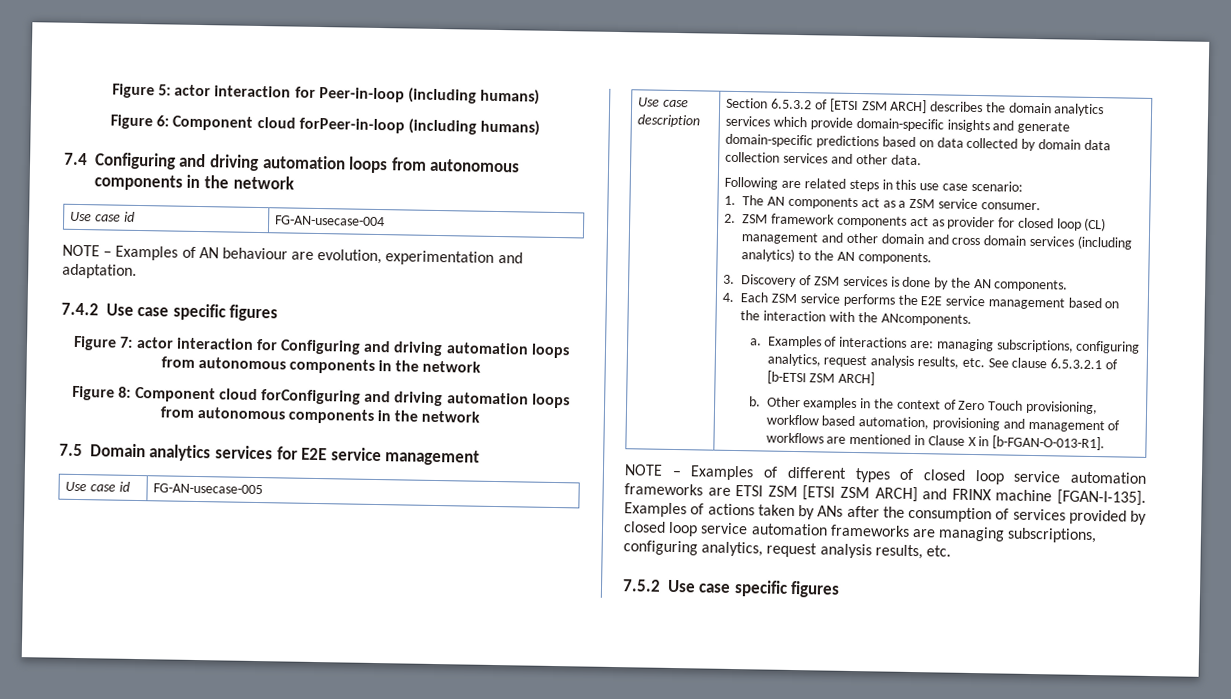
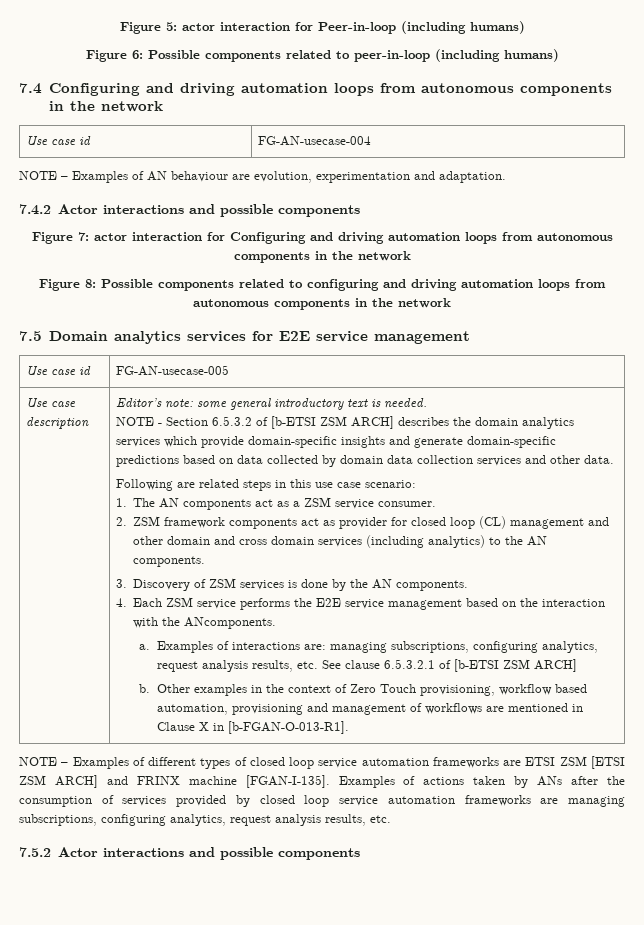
- Figure 6: Component cloud forPeer-in-loop (including humans)
+ Figure 6: Possible components related to peer-in-loop (including humans)
- 7.4.2 Use case specific figures
+ 7.4.2 Actor interactions and possible components
- Figure 8: Component cloud forConfiguring and driving automation loops from autonomous components in the network
+ Figure 8: Possible components related to configuring and driving automation loops from autonomous components in the network
- Section 6.5.3.2 of [ETSI ZSM ARCH] describes the domain analytics services which provide domain-specific insights and generate domain-specific predictions based on data collected by domain data collection services and other data.
+ Editor’s note: some general introductory text is needed.
+ NOTE - Section 6.5.3.2 of [b-ETSI ZSM ARCH] describes the domain analytics services which provide domain-specific insights and generate domain-specific predictions based on data collected by domain data collection services and other data.
- 7.5.2 Use case specific figures
+ 7.5.2 Actor interactions and possible components

